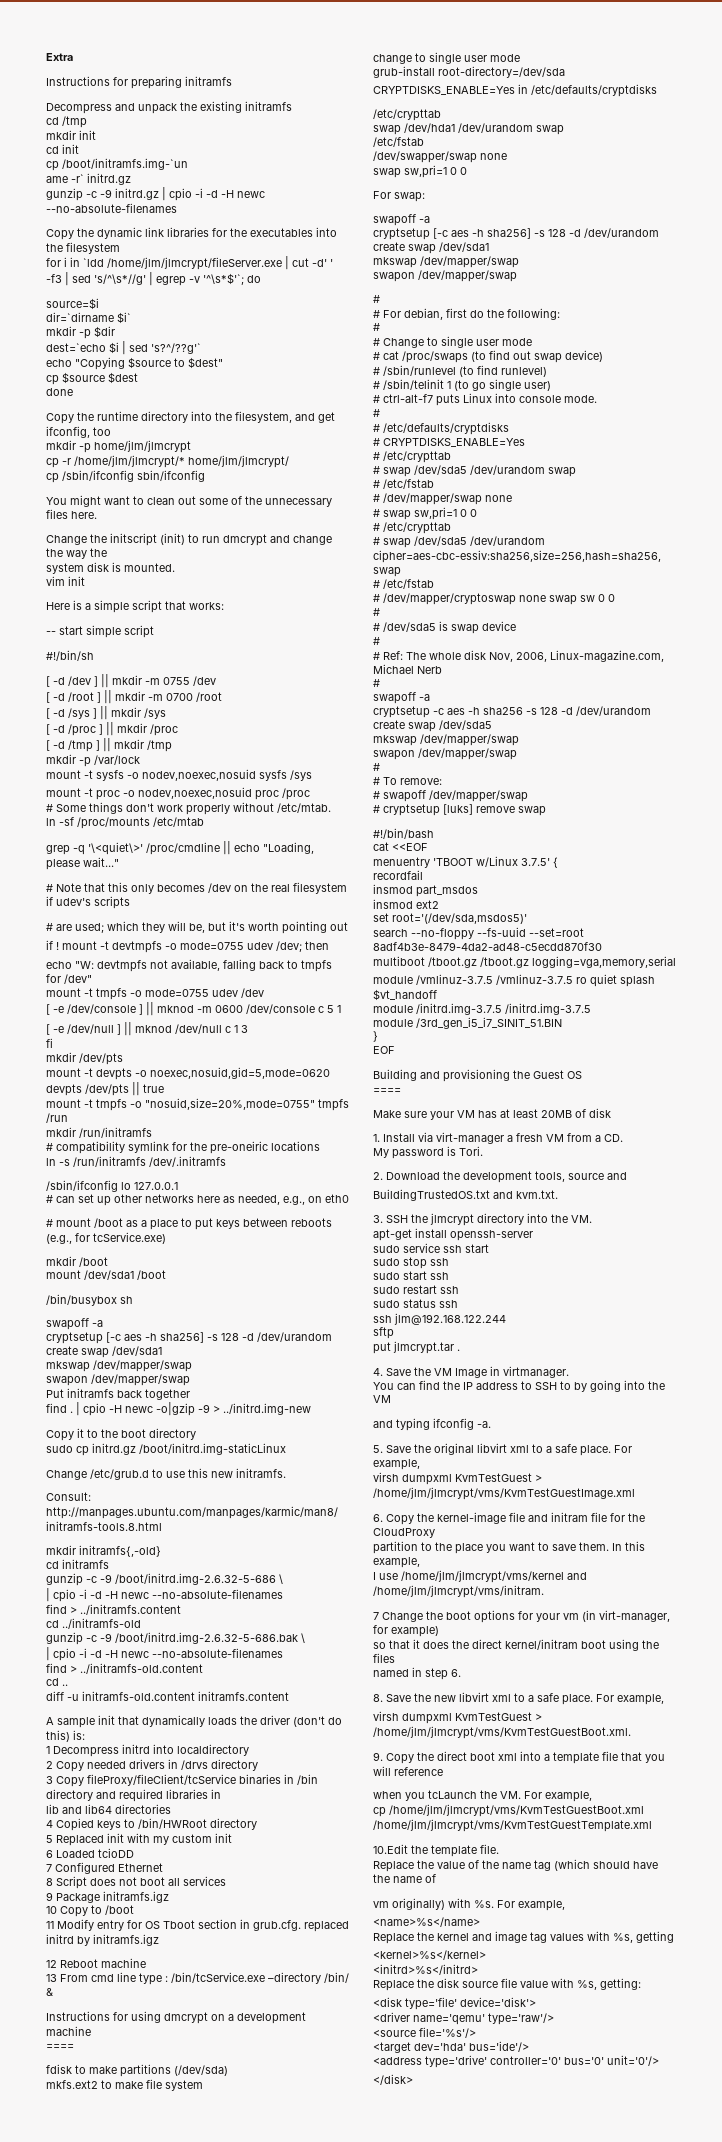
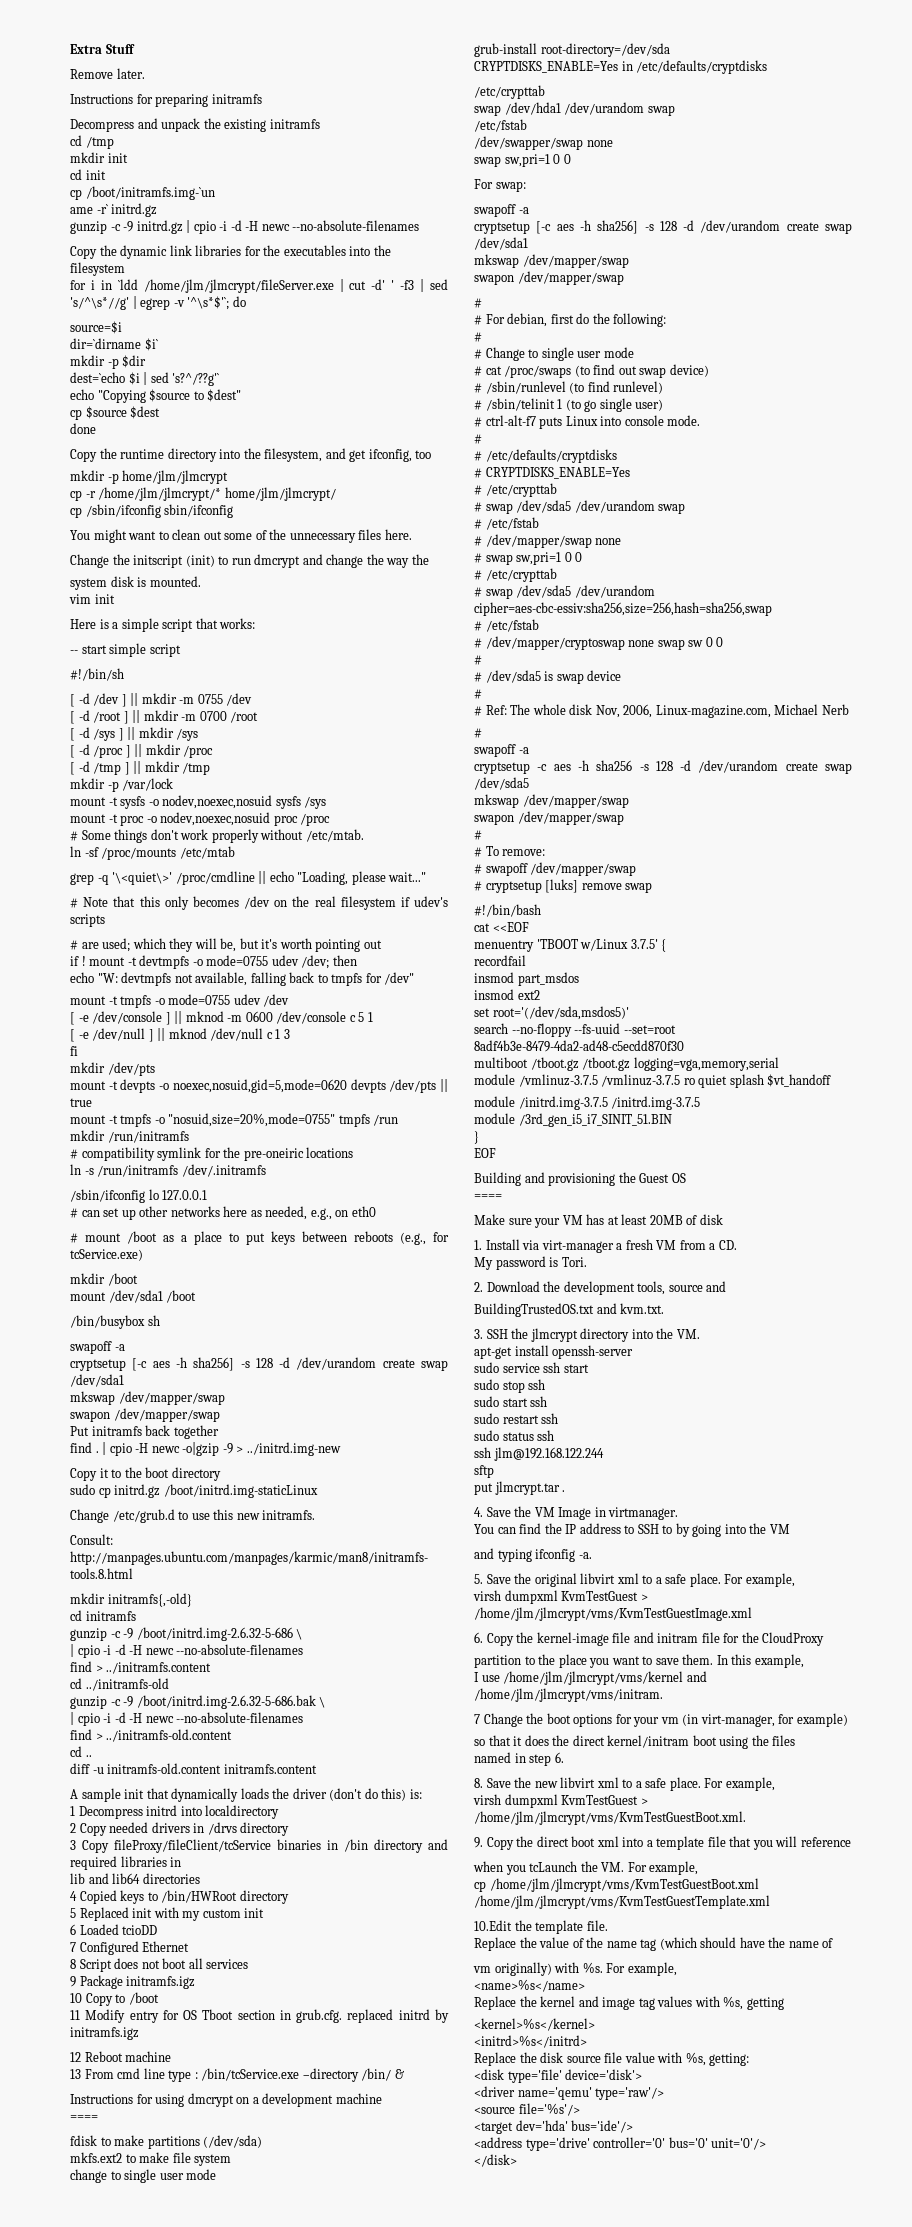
- Extra
+ Extra Stuff
+ Remove later.

